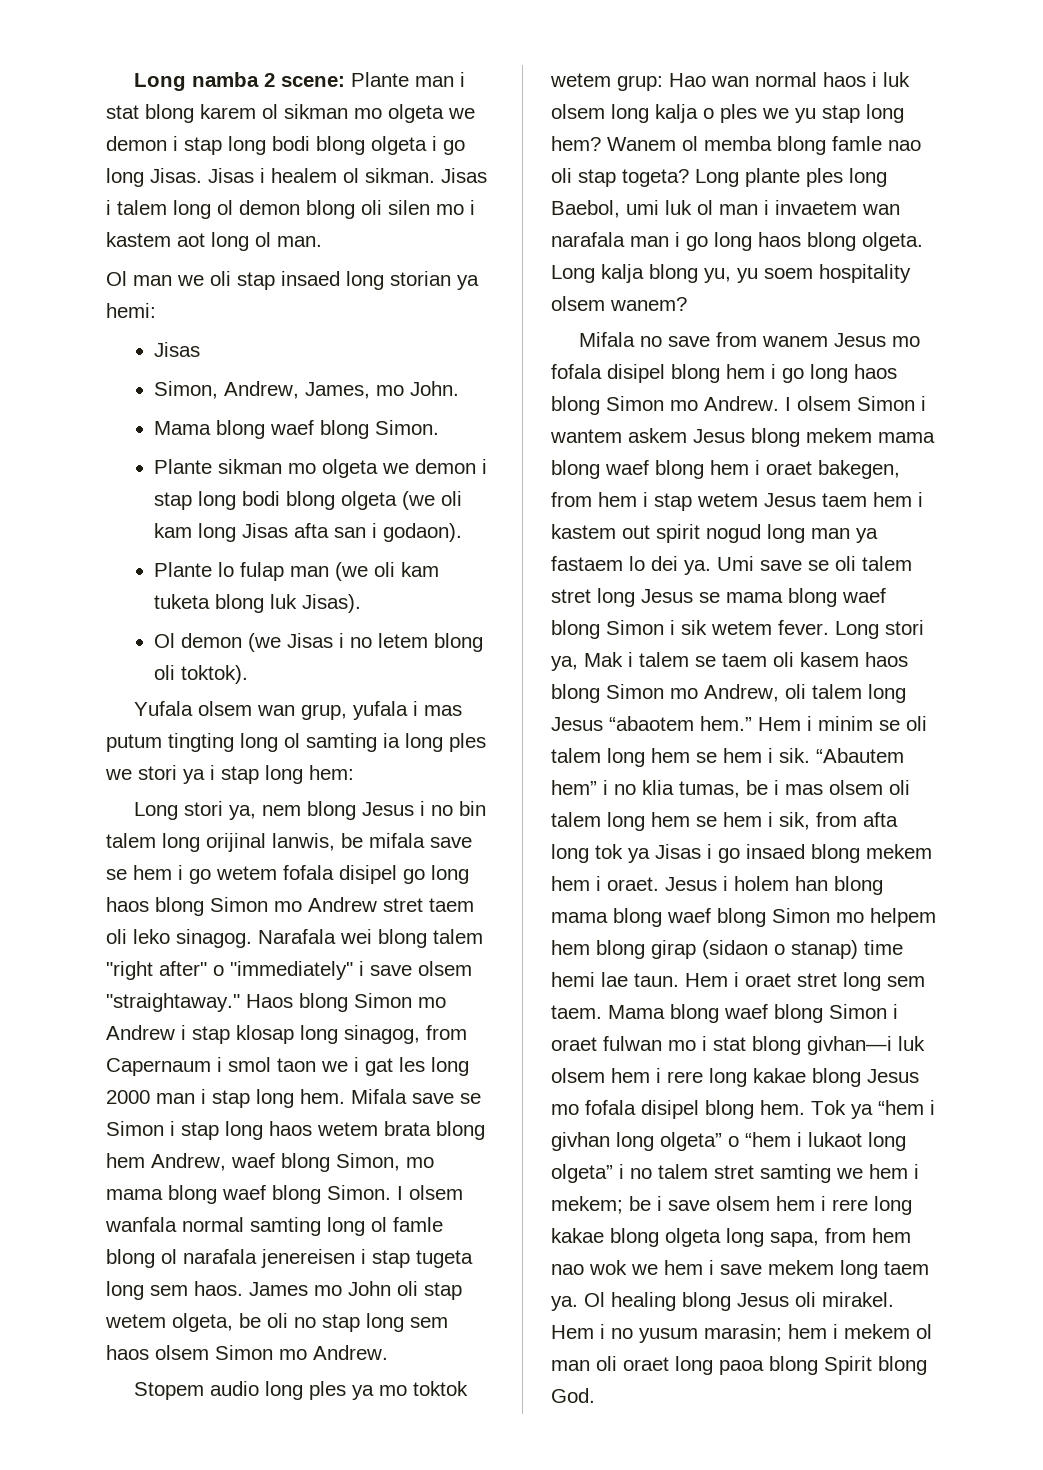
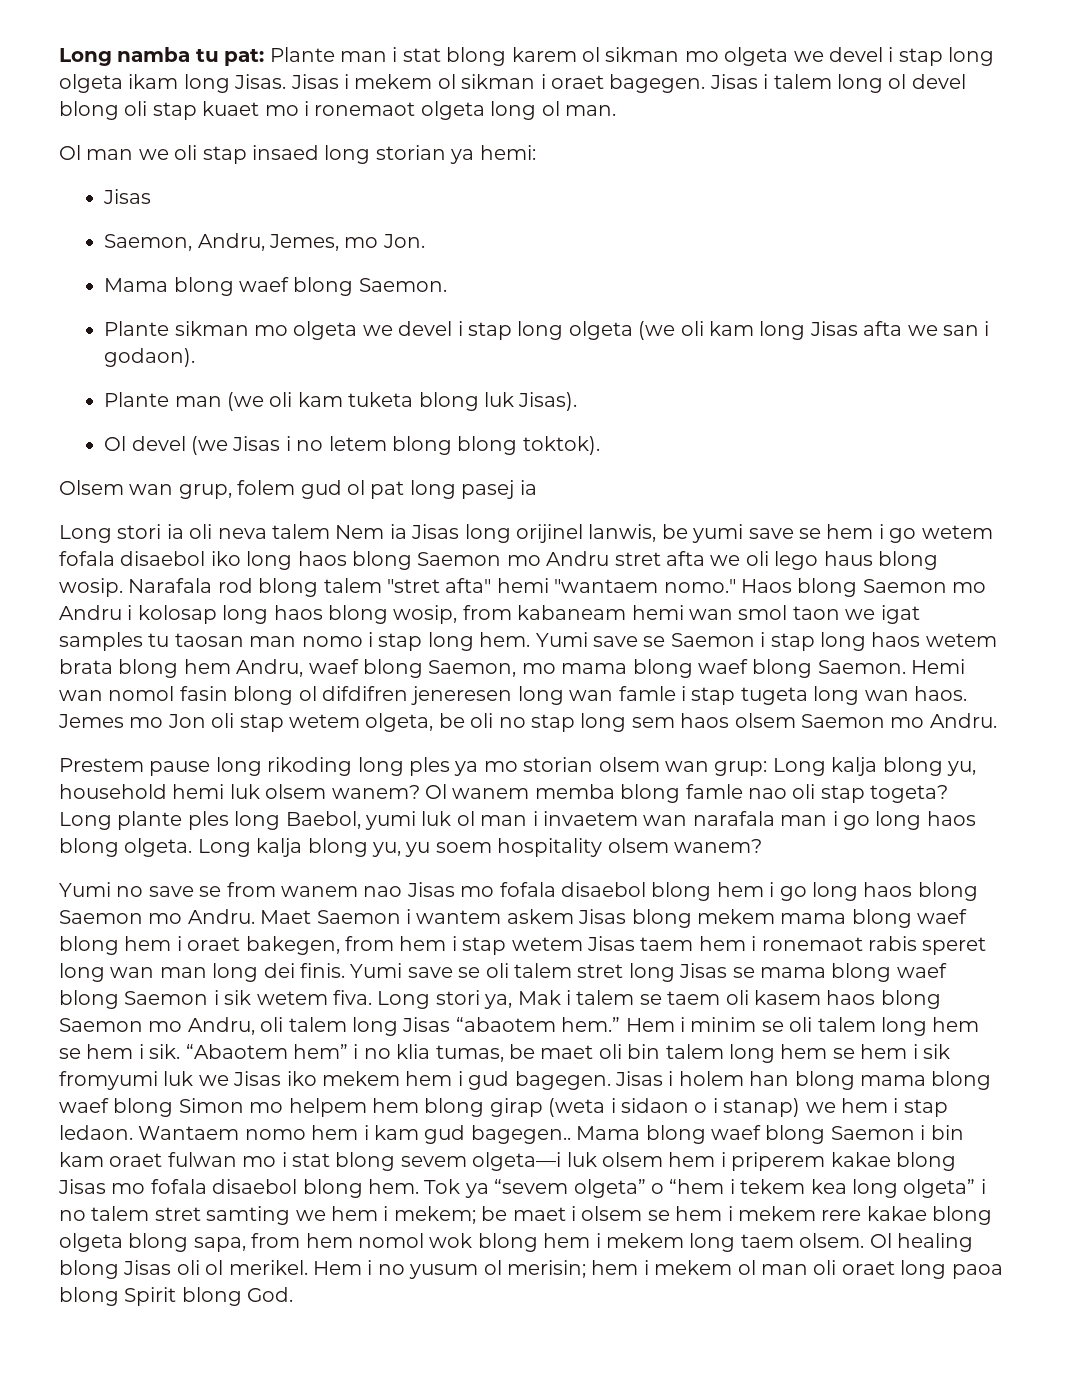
- Long namba 2 scene: Plante man i stat blong karem ol sikman mo olgeta we demon i stap long bodi blong olgeta i go long Jisas. Jisas i healem ol sikman.
+ Long namba tu pat: Plante man i stat blong karem ol sikman mo olgeta we devel i stap long olgeta ikam long Jisas. Jisas i mekem ol sikman i oraet bagegen.
- Jisas i talem long ol demon blong oli silen mo i kastem aot long ol man.
+ Jisas i talem long ol devel blong oli stap kuaet mo i ronemaot olgeta long ol man.
- Simon, Andrew, James, mo John.
- Mama blong waef blong Simon.
+ Saemon, Andru, Jemes, mo Jon.
+ Mama blong waef blong Saemon.
- Plante sikman mo olgeta we demon i stap long bodi blong olgeta (we oli kam long Jisas afta san i godaon).
+ Plante sikman mo olgeta we devel i stap long olgeta (we oli kam long Jisas afta we san i godaon).
- Plante lo fulap man (we oli kam tuketa blong luk Jisas).
+ Plante man (we oli kam tuketa blong luk Jisas).
- Ol demon (we Jisas i no letem blong oli toktok).
+ Ol devel (we Jisas i no letem blong blong toktok).
- Yufala olsem wan grup, yufala i mas putum tingting long ol samting ia long ples we stori ya i stap long hem:
- Long stori ya, nem blong Jesus i no bin talem long orijinal lanwis, be mifala save se hem i go wetem fofala disipel go long haos blong Simon mo Andrew stret taem oli leko sinagog. Narafala wei blong talem "right after" o "immediately" i save olsem "straightaway." Haos blong Simon mo Andrew i stap klosap long sinagog, from Capernaum i smol taon we i gat les long 2000 man i stap long hem.
+ Olsem wan grup, folem gud ol pat long pasej ia
+ Long stori ia oli neva talem Nem ia Jisas long orijinel lanwis, be yumi save se hem i go wetem fofala disaebol iko long haos blong Saemon mo Andru stret afta we oli lego haus blong wosip. Narafala rod blong talem "stret afta" hemi "wantaem nomo." Haos blong Saemon mo Andru i kolosap long haos blong wosip, from kabaneam hemi wan smol taon we igat samples tu taosan man nomo i stap long hem.
- Mifala save se Simon i stap long haos wetem brata blong hem Andrew, waef blong Simon, mo mama blong waef blong Simon. I olsem wanfala normal samting long ol famle blong ol narafala jenereisen i stap tugeta long sem haos. James mo John oli stap wetem olgeta, be oli no stap long sem haos olsem Simon mo Andrew.
- Stopem audio long ples ya mo toktok wetem grup: Hao wan normal haos i luk olsem long kalja o ples we yu stap long hem? Wanem ol memba blong famle nao oli stap togeta?
+ Yumi save se Saemon i stap long haos wetem brata blong hem Andru, waef blong Saemon, mo mama blong waef blong Saemon. Hemi wan nomol fasin blong ol difdifren jeneresen long wan famle i stap tugeta long wan haos. Jemes mo Jon oli stap wetem olgeta, be oli no stap long sem haos olsem Saemon mo Andru.
+ Prestem pause long rikoding long ples ya mo storian olsem wan grup: Long kalja blong yu, household hemi luk olsem wanem? Ol wanem memba blong famle nao oli stap togeta?
- Long plante ples long Baebol, umi luk ol man i invaetem wan narafala man i go long haos blong olgeta.
+ Long plante ples long Baebol, yumi luk ol man i invaetem wan narafala man i go long haos blong olgeta.
- Mifala no save from wanem Jesus mo fofala disipel blong hem i go long haos blong Simon mo Andrew. I olsem Simon i wantem askem Jesus blong mekem mama blong waef blong hem i oraet bakegen, from hem i stap wetem Jesus taem hem i kastem out spirit nogud long man ya fastaem lo dei ya. Umi save se oli talem stret long Jesus se mama blong waef blong Simon i sik wetem fever.
+ Yumi no save se from wanem nao Jisas mo fofala disaebol blong hem i go long haos blong Saemon mo Andru. Maet Saemon i wantem askem Jisas blong mekem mama blong waef blong hem i oraet bakegen, from hem i stap wetem Jisas taem hem i ronemaot rabis speret long wan man long dei finis. Yumi save se oli talem stret long Jisas se mama blong waef blong Saemon i sik wetem fiva.
- Long stori ya, Mak i talem se taem oli kasem haos blong Simon mo Andrew, oli talem long Jesus “abaotem hem.”
+ Long stori ya, Mak i talem se taem oli kasem haos blong Saemon mo Andru, oli talem long Jisas “abaotem hem.”
- “Abautem hem” i no klia tumas, be i mas olsem oli talem long hem se hem i sik, from afta long tok ya Jisas i go insaed blong mekem hem i oraet. Jesus i holem han blong mama blong waef blong Simon mo helpem hem blong girap (sidaon o stanap) time hemi lae taun. Hem i oraet stret long sem taem. Mama blong waef blong Simon i oraet fulwan mo i stat blong givhan—i luk olsem hem i rere long kakae blong Jesus mo fofala disipel blong hem.
+ “Abaotem hem” i no klia tumas, be maet oli bin talem long hem se hem i sik fromyumi luk we Jisas iko mekem hem i gud bagegen. Jisas i holem han blong mama blong waef blong Simon mo helpem hem blong girap (weta i sidaon o i stanap) we hem i stap ledaon. Wantaem nomo hem i kam gud bagegen.. Mama blong waef blong Saemon i bin kam oraet fulwan mo i stat blong sevem olgeta—i luk olsem hem i priperem kakae blong Jisas mo fofala disaebol blong hem.
- Tok ya “hem i givhan long olgeta” o “hem i lukaot long olgeta” i no talem stret samting we hem i mekem; be i save olsem hem i rere long kakae blong olgeta long sapa, from hem nao wok we hem i save mekem long taem ya.
+ Tok ya “sevem olgeta” o “hem i tekem kea long olgeta” i no talem stret samting we hem i mekem; be maet i olsem se hem i mekem rere kakae blong olgeta blong sapa, from hem nomol wok blong hem i mekem long taem olsem.
- Ol healing blong Jesus oli mirakel.
+ Ol healing blong Jisas oli ol merikel.
- Hem i no yusum marasin; hem i mekem ol man oli oraet long paoa blong Spirit blong God.
+ Hem i no yusum ol merisin; hem i mekem ol man oli oraet long paoa blong Spirit blong God.

